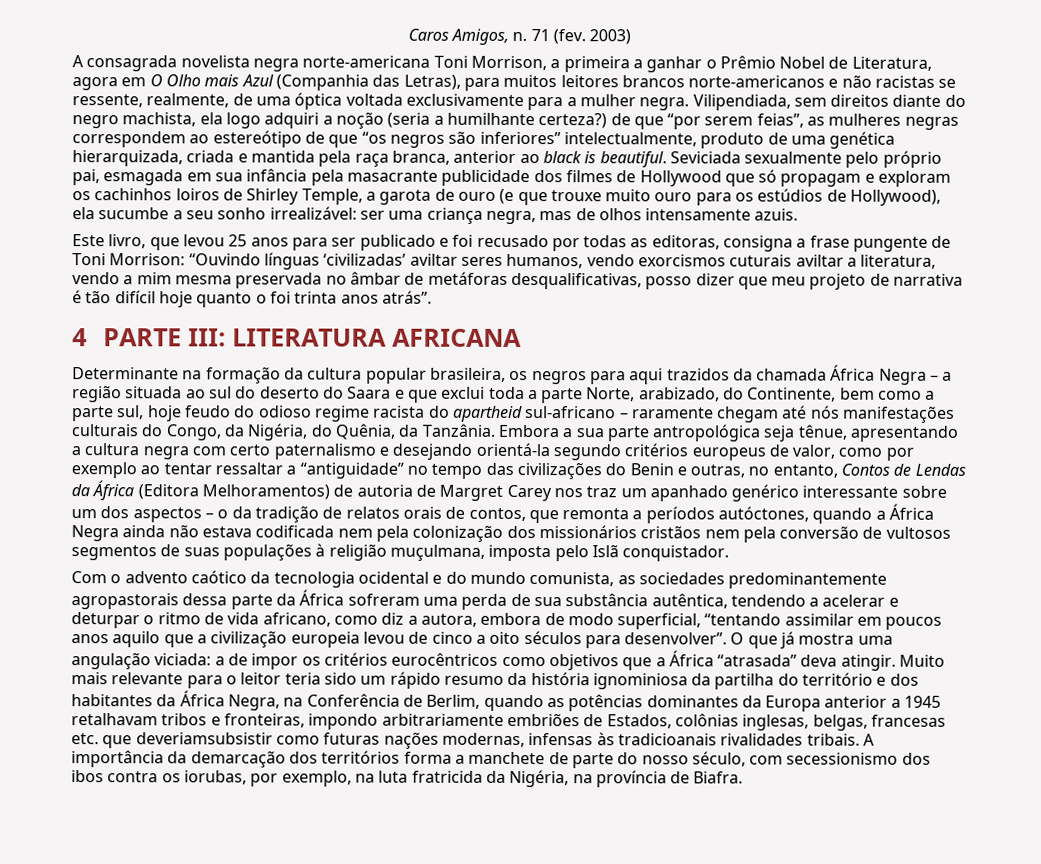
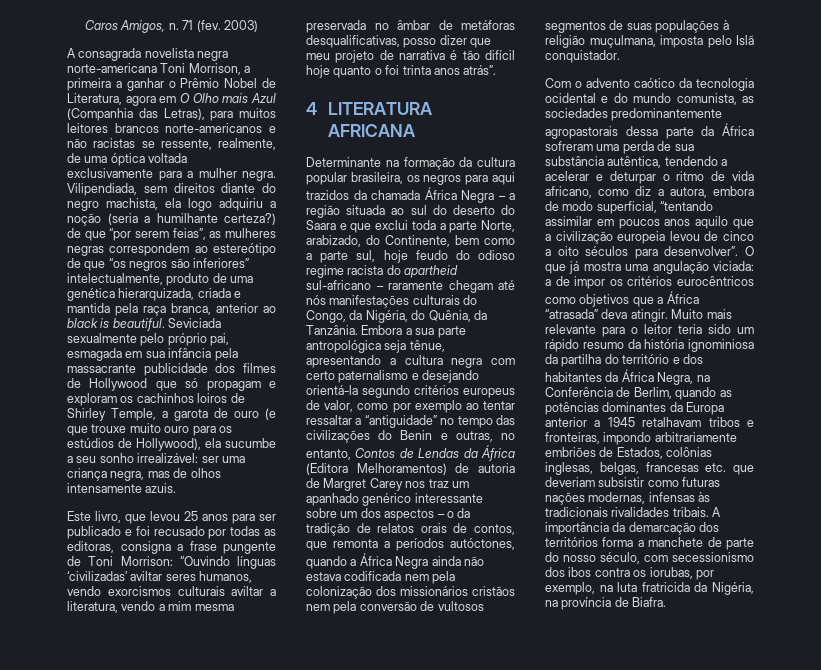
- Vilipendiada, sem direitos diante do negro machista, ela logo adquiri a noção (seria a humilhante certeza?) de que “por serem feias”, as mulheres negras correspondem ao estereótipo de que “os negros são inferiores” intelectualmente, produto de uma genética hierarquizada, criada e mantida pela raça branca, anterior ao black is beautiful.
+ Vilipendiada, sem direitos diante do negro machista, ela logo adquiriu a noção (seria a humilhante certeza?) de que “por serem feias”, as mulheres negras correspondem ao estereótipo de que “os negros são inferiores” intelectualmente, produto de uma genética hierarquizada, criada e mantida pela raça branca, anterior ao black is beautiful.
- Seviciada sexualmente pelo próprio pai, esmagada em sua infância pela masacrante publicidade dos filmes de Hollywood que só propagam e exploram os cachinhos loiros de Shirley Temple, a garota de ouro (e que trouxe muito ouro para os estúdios de Hollywood), ela sucumbe a seu sonho irrealizável: ser uma criança negra, mas de olhos intensamente azuis.
+ Seviciada sexualmente pelo próprio pai, esmagada em sua infância pela massacrante publicidade dos filmes de Hollywood que só propagam e exploram os cachinhos loiros de Shirley Temple, a garota de ouro (e que trouxe muito ouro para os estúdios de Hollywood), ela sucumbe a seu sonho irrealizável: ser uma criança negra, mas de olhos intensamente azuis.
- “Ouvindo línguas ‘civilizadas’ aviltar seres humanos, vendo exorcismos cuturais aviltar a literatura, vendo a mim mesma preservada no âmbar de metáforas desqualificativas, posso dizer que meu projeto de narrativa é tão difícil hoje quanto o foi trinta anos atrás”.
+ “Ouvindo línguas ‘civilizadas’ aviltar seres humanos, vendo exorcismos culturais aviltar a literatura, vendo a mim mesma preservada no âmbar de metáforas desqualificativas, posso dizer que meu projeto de narrativa é tão difícil hoje quanto o foi trinta anos atrás”.
- 4 PARTE III: LITERATURA AFRICANA
+ 4 LITERATURA AFRICANA
- Muito mais relevante para o leitor teria sido um rápido resumo da história ignominiosa da partilha do território e dos habitantes da África Negra, na Conferência de Berlim, quando as potências dominantes da Europa anterior a 1945 retalhavam tribos e fronteiras, impondo arbitrariamente embriões de Estados, colônias inglesas, belgas, francesas etc. que deveriamsubsistir como futuras nações modernas, infensas às tradicioanais rivalidades tribais.
+ Muito mais relevante para o leitor teria sido um rápido resumo da história ignominiosa da partilha do território e dos habitantes da África Negra, na Conferência de Berlim, quando as potências dominantes da Europa anterior a 1945 retalhavam tribos e fronteiras, impondo arbitrariamente embriões de Estados, colônias inglesas, belgas, francesas etc. que deveriam subsistir como futuras nações modernas, infensas às tradicionais rivalidades tribais.

